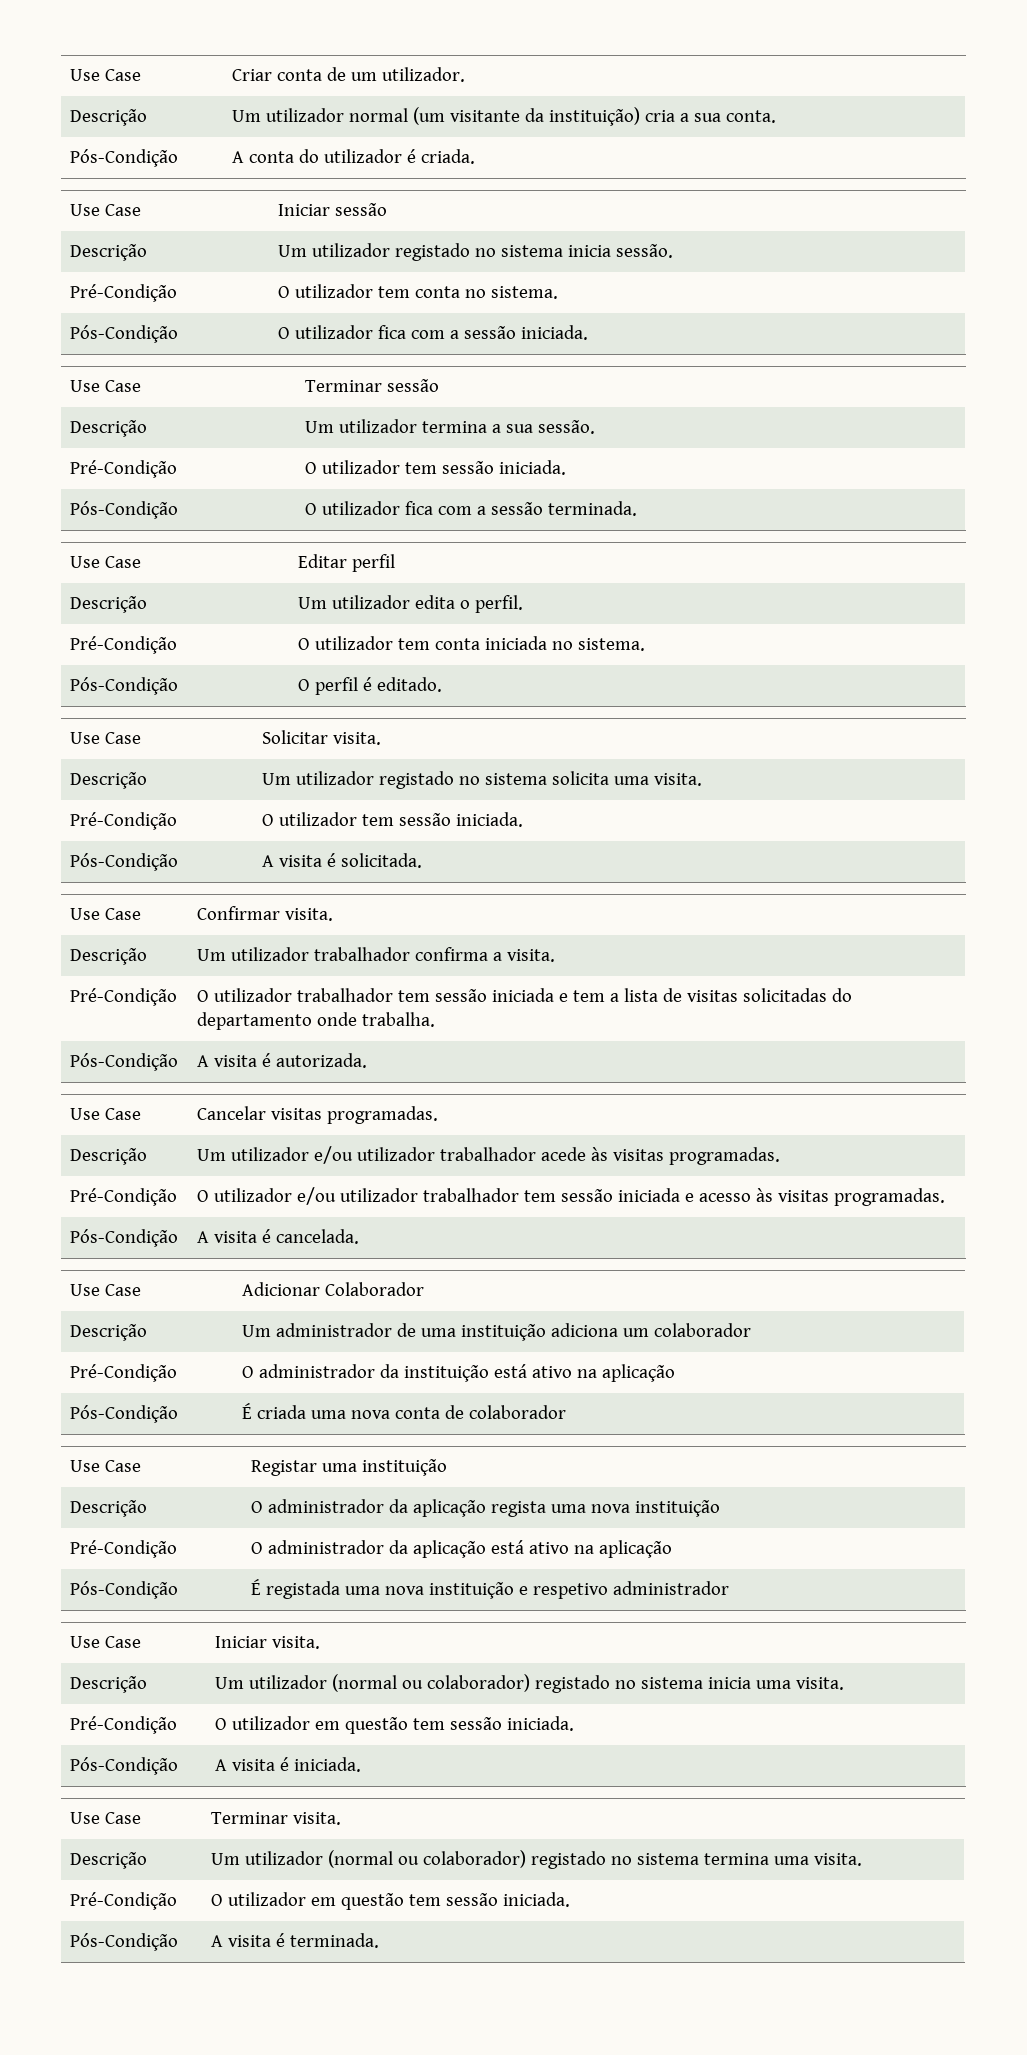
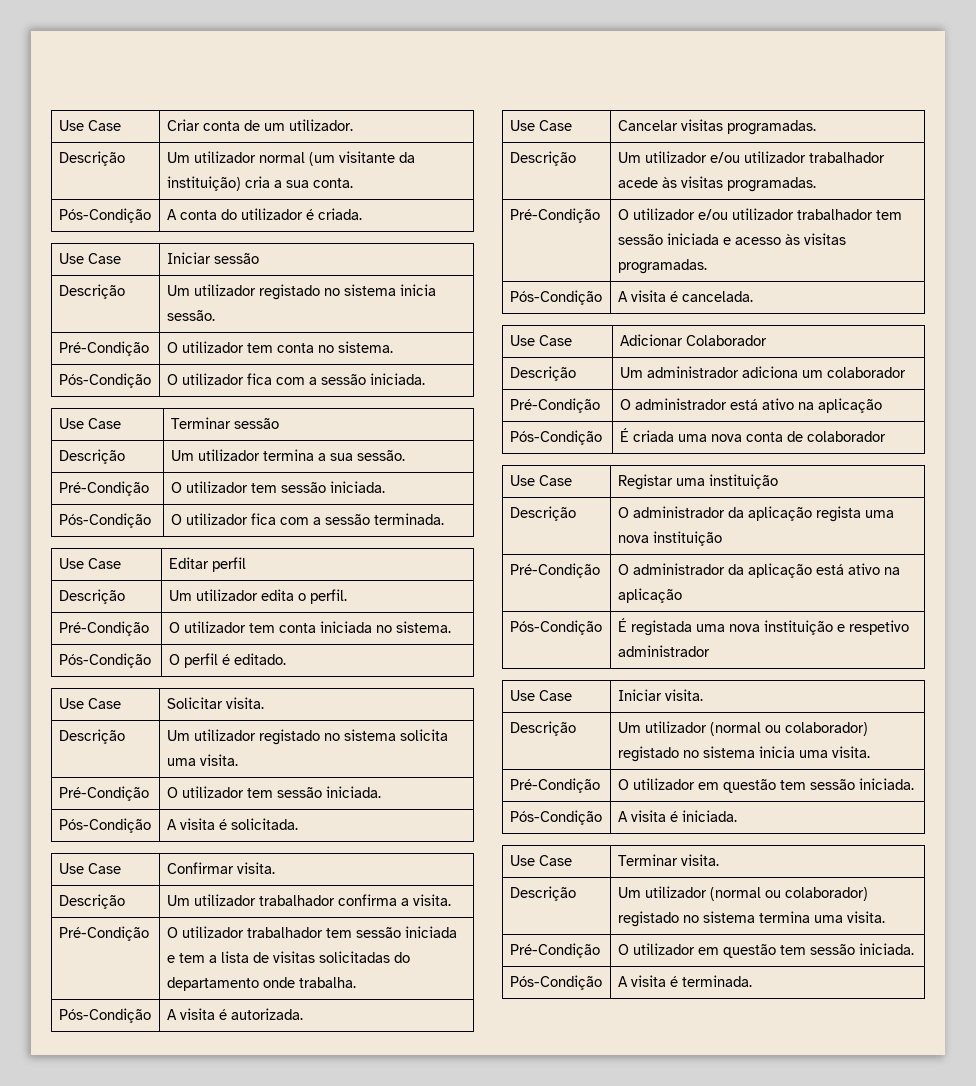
- Descrição | Um administrador de uma instituição adiciona um colaborador
+ Descrição | Um administrador adiciona um colaborador
- Pré-Condição | O administrador da instituição está ativo na aplicação
+ Pré-Condição | O administrador está ativo na aplicação

